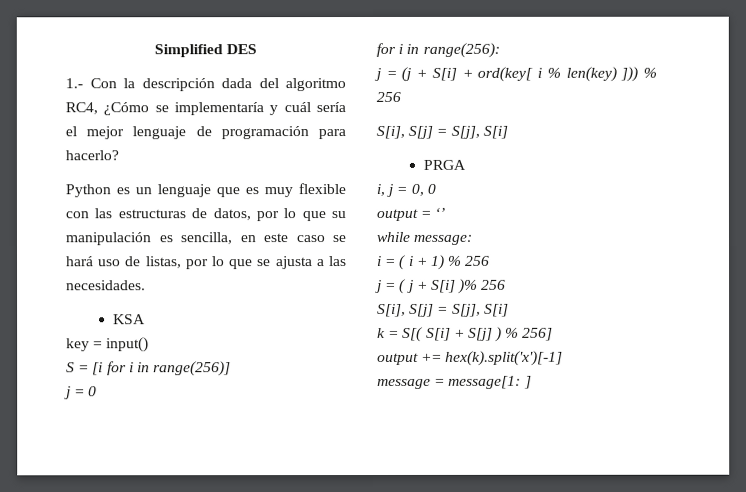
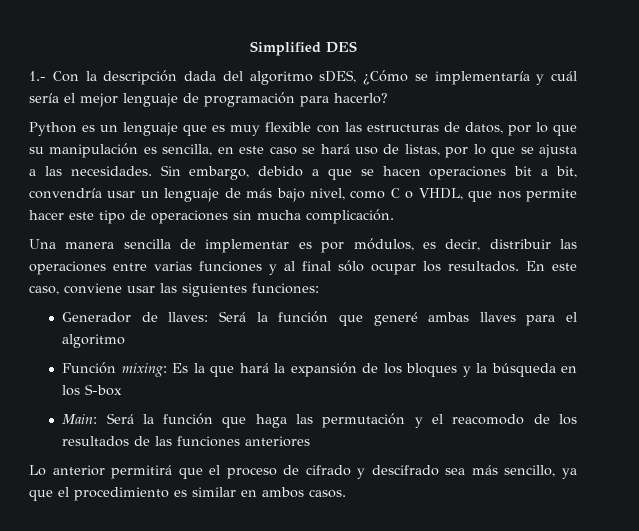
- 1.- Con la descripción dada del algoritmo RC4, ¿Cómo se implementaría y cuál sería el mejor lenguaje de programación para hacerlo?
+ 1.- Con la descripción dada del algoritmo sDES, ¿Cómo se implementaría y cuál sería el mejor lenguaje de programación para hacerlo?
- Python es un lenguaje que es muy flexible con las estructuras de datos, por lo que su manipulación es sencilla, en este caso se hará uso de listas, por lo que se ajusta a las necesidades.
- KSA
- key = input()
- S = [i for i in range(256)]
- j = 0
- for i in range(256):
- j = (j + S[i] + ord(key[ i % len(key) ])) % 256
- S[i], S[j] = S[j], S[i]
- PRGA
- i, j = 0, 0
- output = ‘’
- while message:
- i = ( i + 1) % 256
- j = ( j + S[i] )% 256
- S[i], S[j] = S[j], S[i]
- k = S[( S[i] + S[j] ) % 256]
- output += hex(k).split('x')[-1]
- message = message[1: ]
+ Python es un lenguaje que es muy flexible con las estructuras de datos, por lo que su manipulación es sencilla, en este caso se hará uso de listas, por lo que se ajusta a las necesidades. Sin embargo, debido a que se hacen operaciones bit a bit, convendría usar un lenguaje de más bajo nivel, como C o VHDL, que nos permite hacer este tipo de operaciones sin mucha complicación.
+ Una manera sencilla de implementar es por módulos, es decir, distribuir las operaciones entre varias funciones y al final sólo ocupar los resultados. En este caso, conviene usar las siguientes funciones:
+ Generador de llaves: Será la función que generé ambas llaves para el algoritmo
+ Función mixing: Es la que hará la expansión de los bloques y la búsqueda en los S-box
+ Main: Será la función que haga las permutación y el reacomodo de los resultados de las funciones anteriores
+ Lo anterior permitirá que el proceso de cifrado y descifrado sea más sencillo, ya que el procedimiento es similar en ambos casos.

